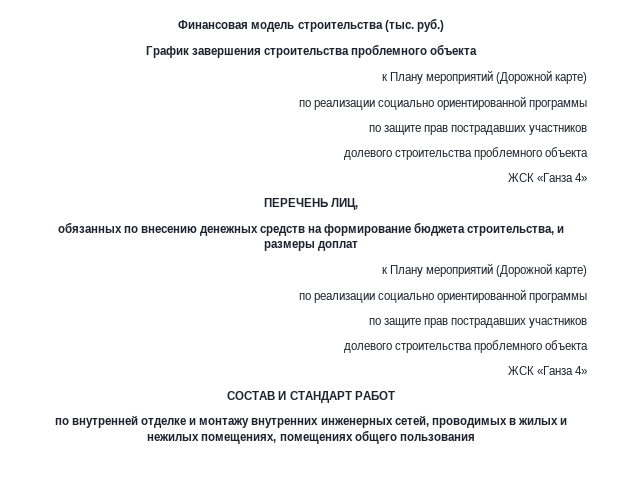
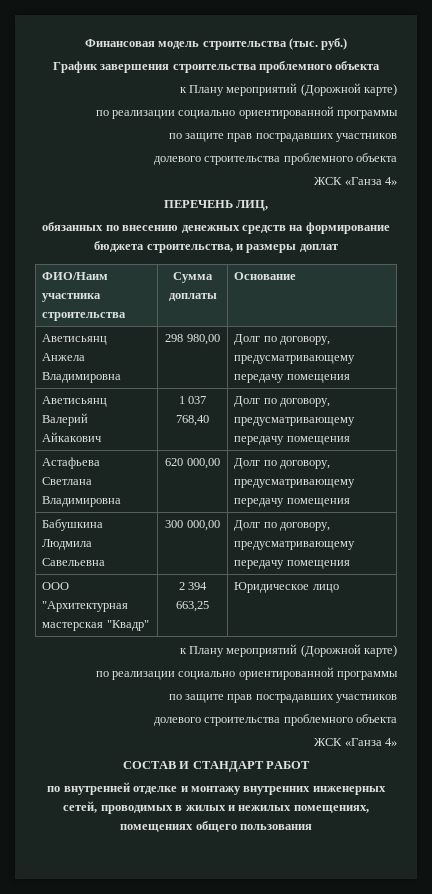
+ ФИО/Наим участника строительства | Сумма доплаты | Основание
+ Аветисьянц Анжела Владимировна | 298 980,00 | Долг по договору, предусматривающему передачу помещения
+ Аветисьянц Валерий Айкакович | 1 037 768,40 | Долг по договору, предусматривающему передачу помещения
+ Астафьева Светлана Владимировна | 620 000,00 | Долг по договору, предусматривающему передачу помещения
+ Бабушкина Людмила Савельевна | 300 000,00 | Долг по договору, предусматривающему передачу помещения
+ ООО "Архитектурная мастерская "Квадр" | 2 394 663,25 | Юридическое лицо

